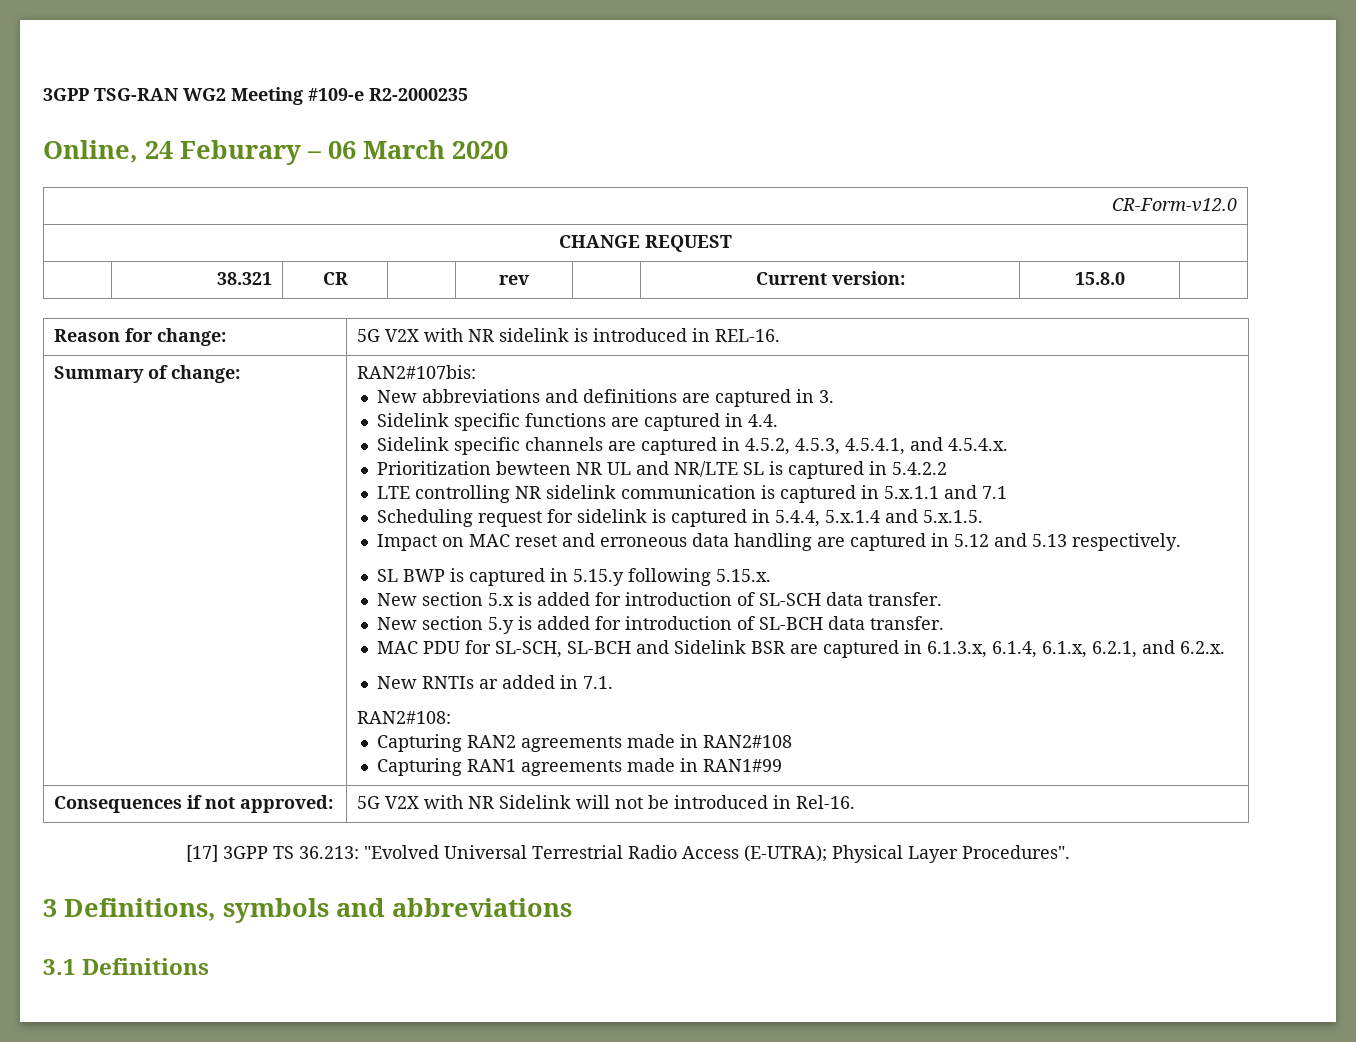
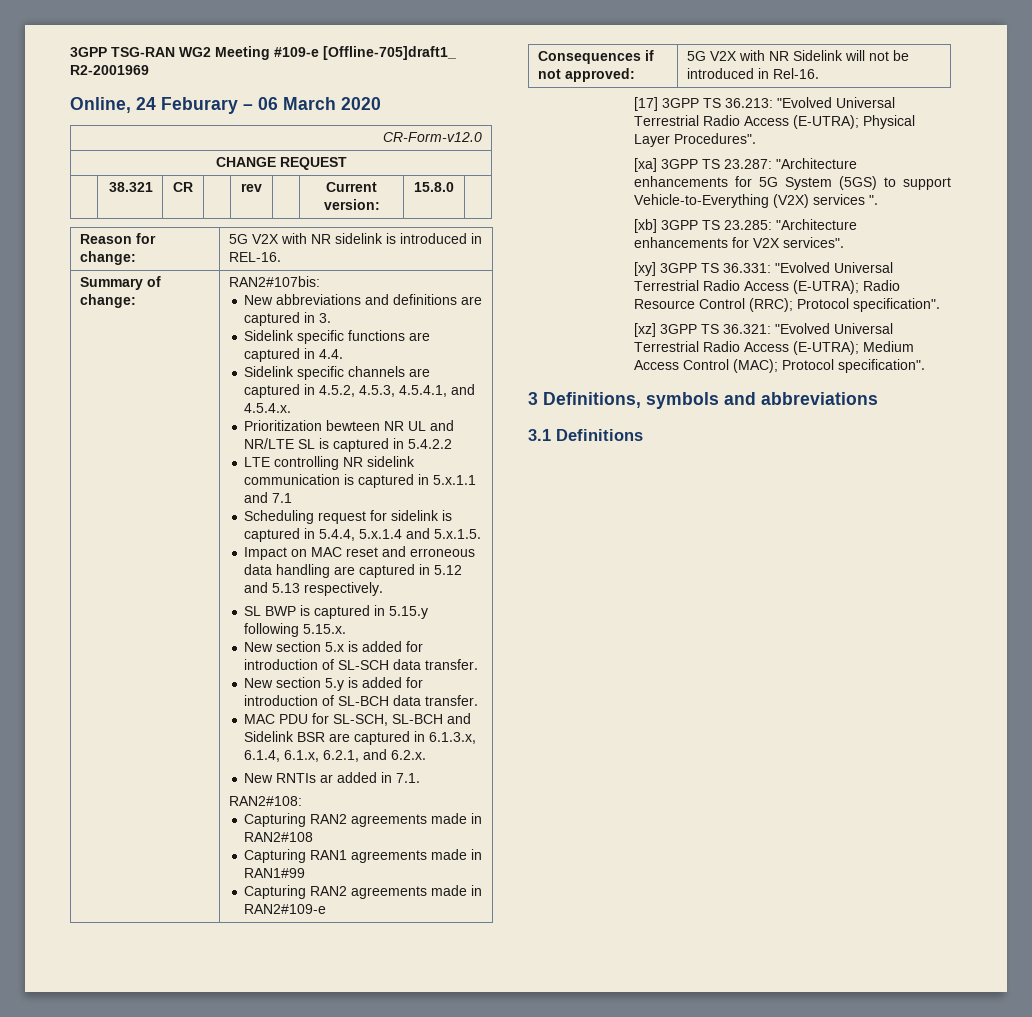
- 3GPP TSG-RAN WG2 Meeting #109-e R2-2000235
+ 3GPP TSG-RAN WG2 Meeting #109-e [Offline-705]draft1_ R2-2001969
+ Capturing RAN2 agreements made in RAN2#109-e
+ [xa] 3GPP TS 23.287: "Architecture enhancements for 5G System (5GS) to support Vehicle-to-Everything (V2X) services ".
+ [xb] 3GPP TS 23.285: "Architecture enhancements for V2X services".
+ [xy] 3GPP TS 36.331: "Evolved Universal Terrestrial Radio Access (E-UTRA); Radio Resource Control (RRC); Protocol specification".
+ [xz] 3GPP TS 36.321: "Evolved Universal Terrestrial Radio Access (E-UTRA); Medium Access Control (MAC); Protocol specification".

